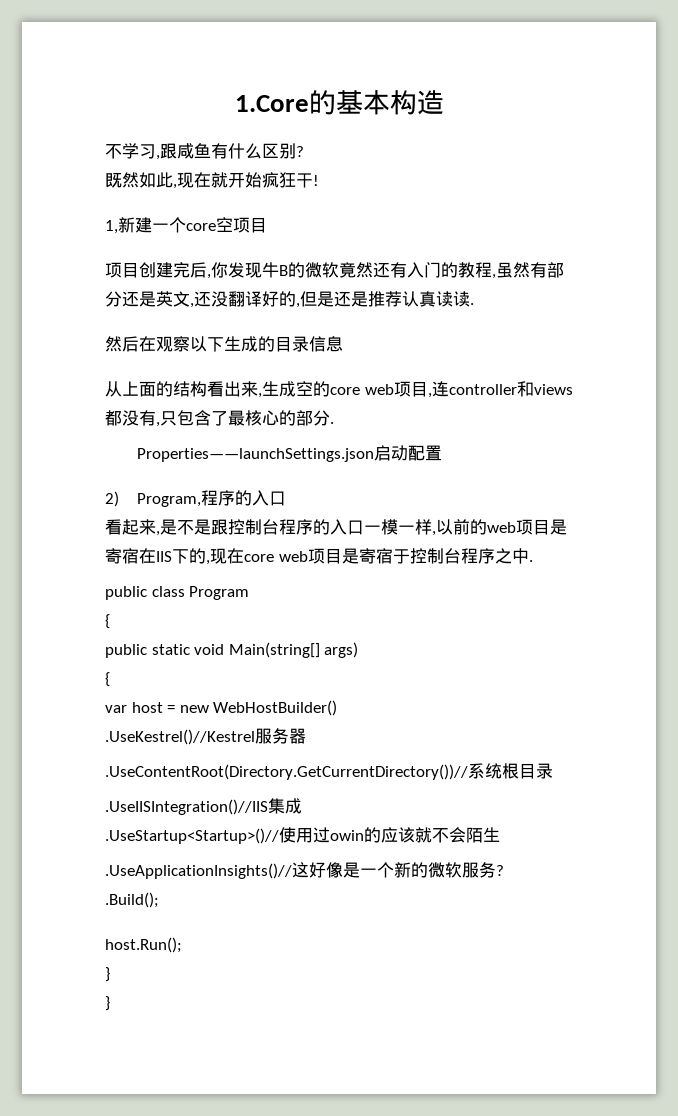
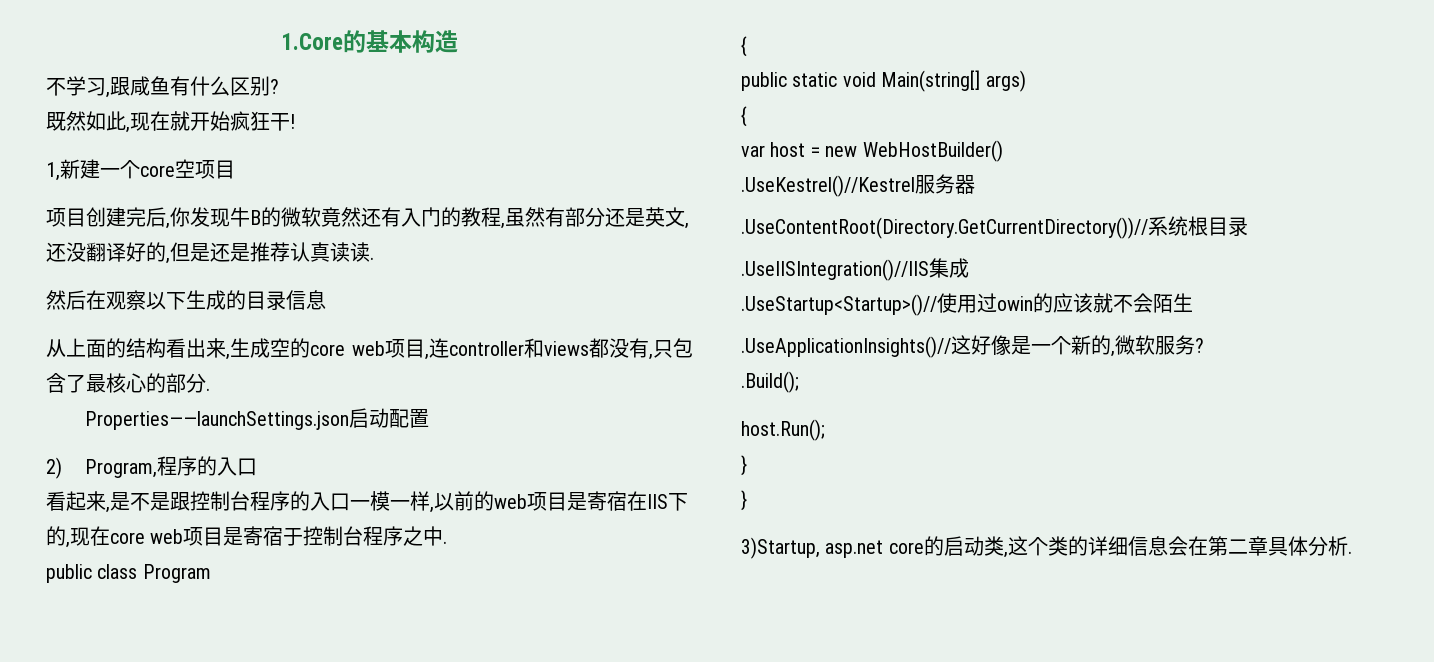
- .UseApplicationInsights()//这好像是一个新的微软服务?
+ .UseApplicationInsights()//这好像是一个新的,微软服务?
+ 3)Startup, asp.net core的启动类,这个类的详细信息会在第二章具体分析.

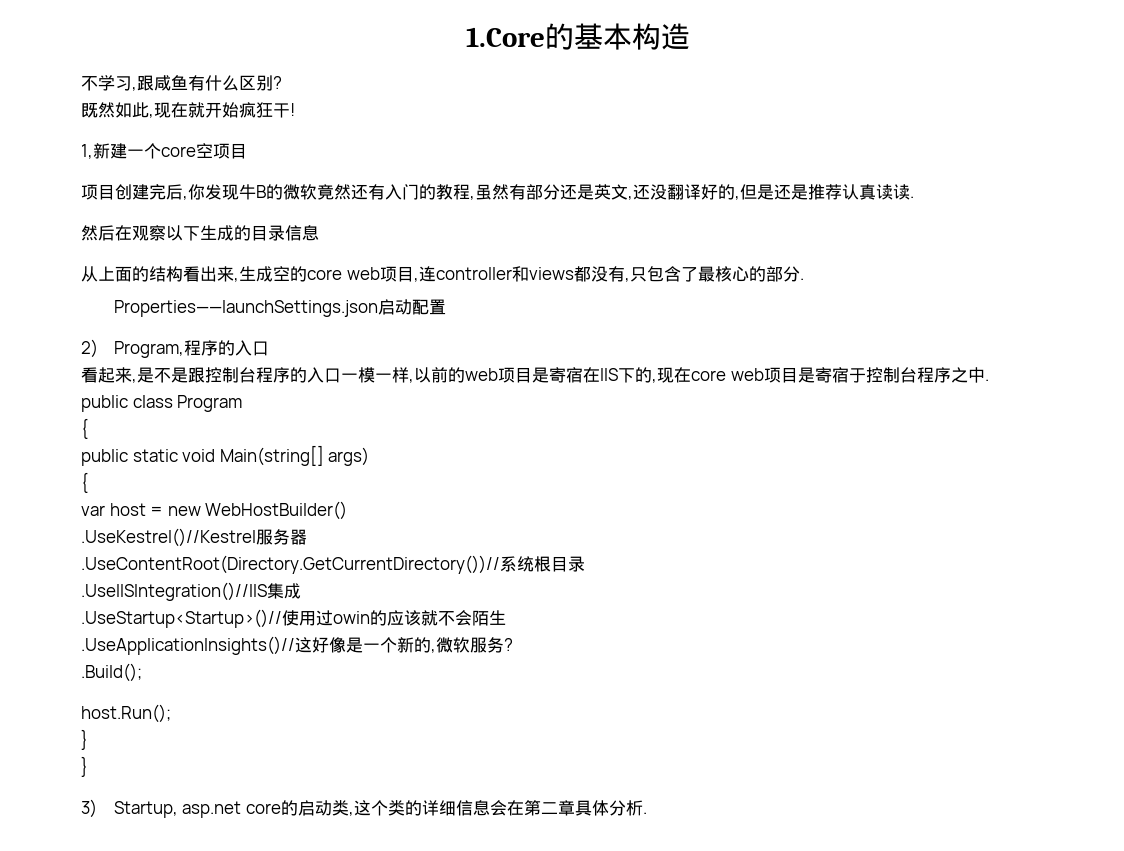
- 3)Startup, asp.net core的启动类,这个类的详细信息会在第二章具体分析.
+ 3) Startup, asp.net core的启动类,这个类的详细信息会在第二章具体分析.

